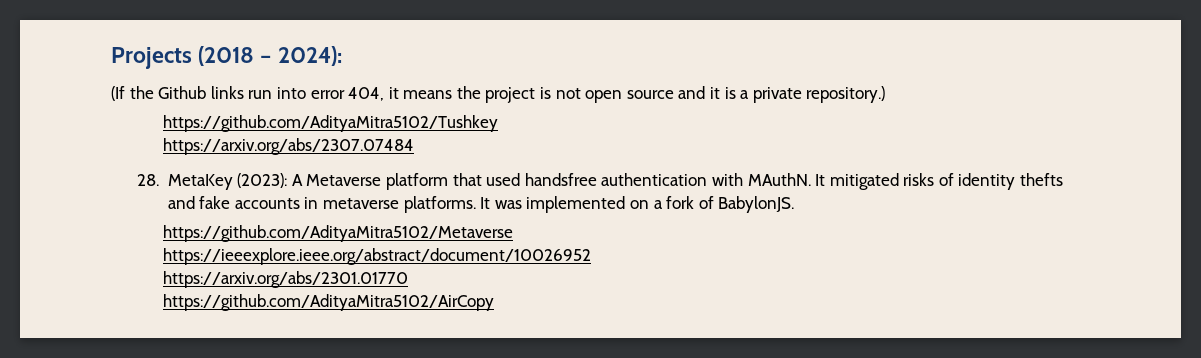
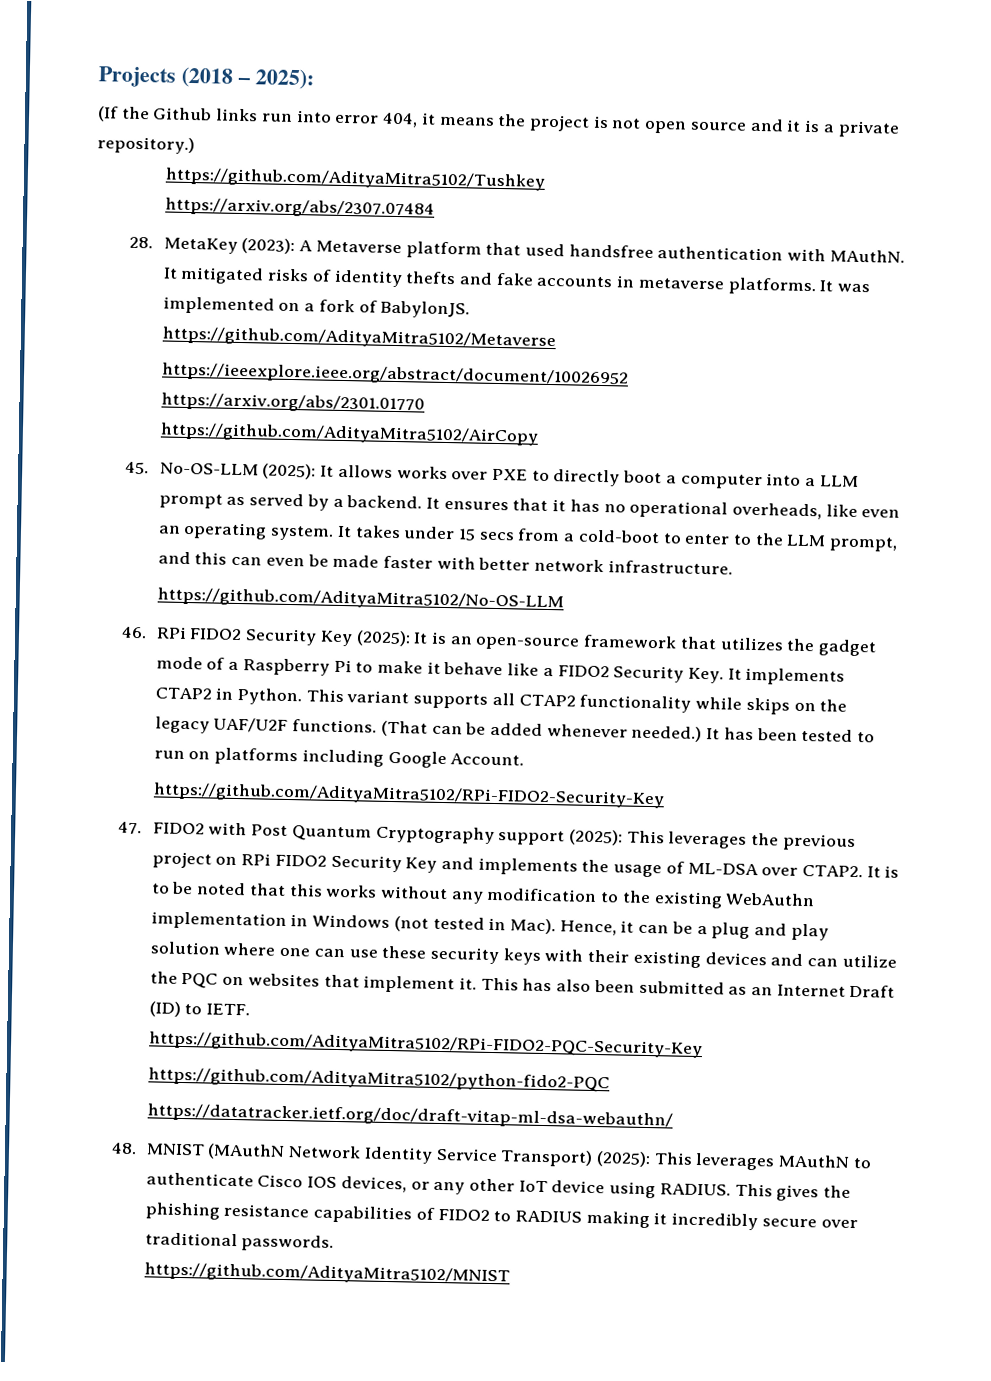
- Projects (2018 – 2024):
+ Projects (2018 – 2025):
+ 45. No-OS-LLM (2025): It allows works over PXE to directly boot a computer into a LLM prompt as served by a backend. It ensures that it has no operational overheads, like even an operating system. It takes under 15 secs from a cold-boot to enter to the LLM prompt, and this can even be made faster with better network infrastructure.
+ https://github.com/AdityaMitra5102/No-OS-LLM
+ 46. RPi FIDO2 Security Key (2025): It is an open-source framework that utilizes the gadget mode of a Raspberry Pi to make it behave like a FIDO2 Security Key. It implements CTAP2 in Python. This variant supports all CTAP2 functionality while skips on the legacy UAF/U2F functions. (That can be added whenever needed.) It has been tested to run on platforms including Google Account.
+ https://github.com/AdityaMitra5102/RPi-FIDO2-Security-Key
+ 47. FIDO2 with Post Quantum Cryptography support (2025): This leverages the previous project on RPi FIDO2 Security Key and implements the usage of ML-DSA over CTAP2. It is to be noted that this works without any modification to the existing WebAuthn implementation in Windows (not tested in Mac). Hence, it can be a plug and play solution where one can use these security keys with their existing devices and can utilize the PQC on websites that implement it. This has also been submitted as an Internet Draft (ID) to IETF.
+ https://github.com/AdityaMitra5102/RPi-FIDO2-PQC-Security-Key
+ https://github.com/AdityaMitra5102/python-fido2-PQC
+ https://datatracker.ietf.org/doc/draft-vitap-ml-dsa-webauthn/
+ 48. MNIST (MAuthN Network Identity Service Transport) (2025): This leverages MAuthN to authenticate Cisco IOS devices, or any other IoT device using RADIUS. This gives the phishing resistance capabilities of FIDO2 to RADIUS making it incredibly secure over traditional passwords.
+ https://github.com/AdityaMitra5102/MNIST

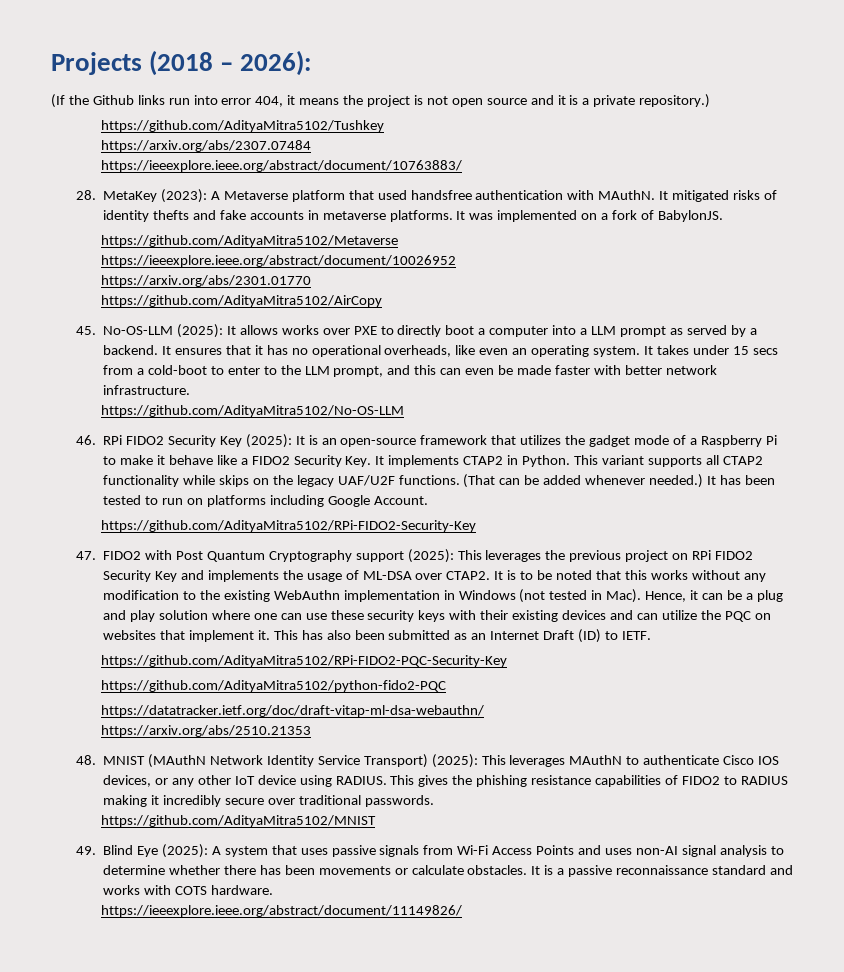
- Projects (2018 – 2025):
+ Projects (2018 – 2026):
+ https://ieeexplore.ieee.org/abstract/document/10763883/
+ https://arxiv.org/abs/2510.21353
+ 49. Blind Eye (2025): A system that uses passive signals from Wi-Fi Access Points and uses non-AI signal analysis to determine whether there has been movements or calculate obstacles. It is a passive reconnaissance standard and works with COTS hardware.
+ https://ieeexplore.ieee.org/abstract/document/11149826/

